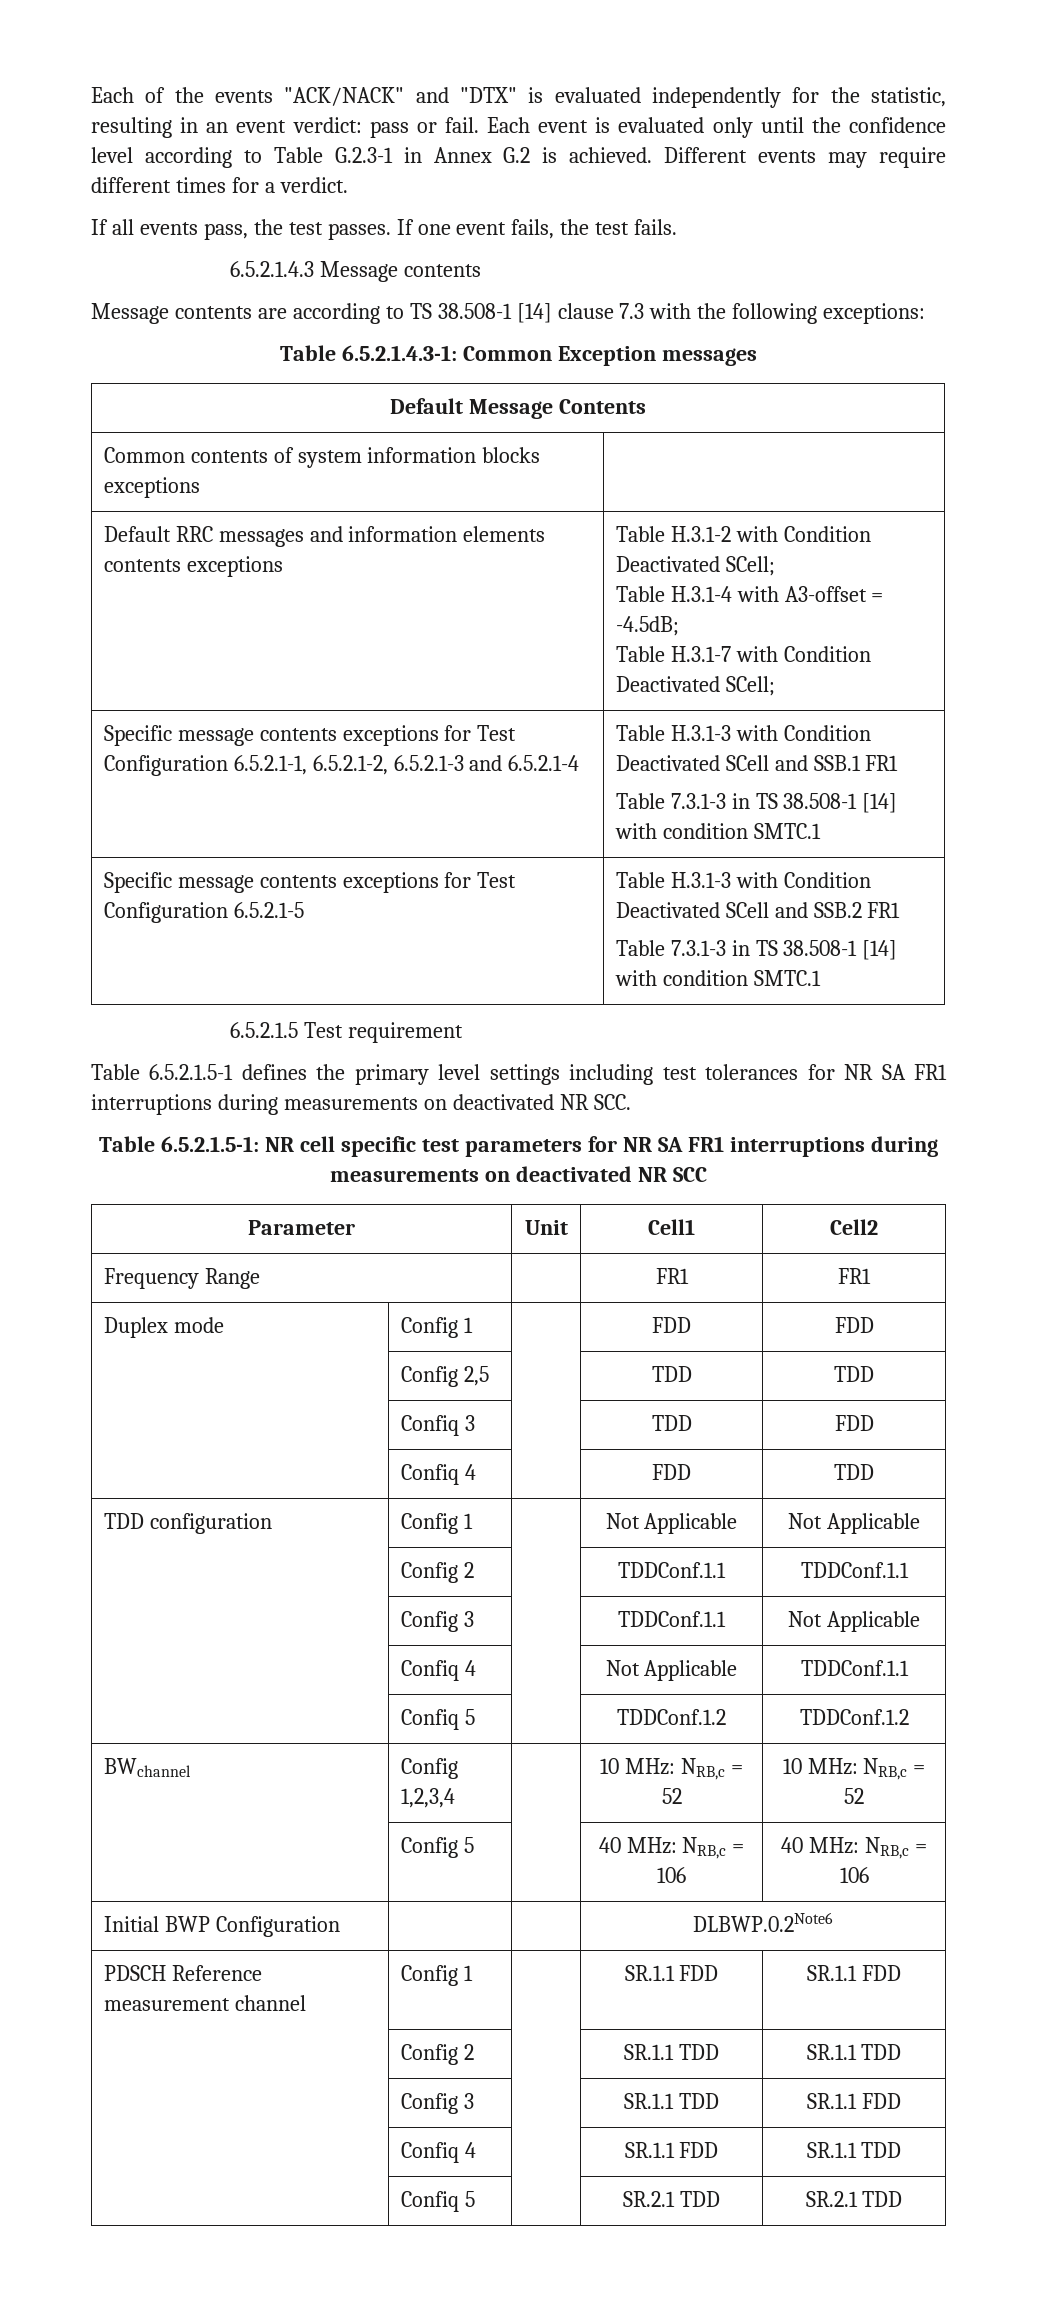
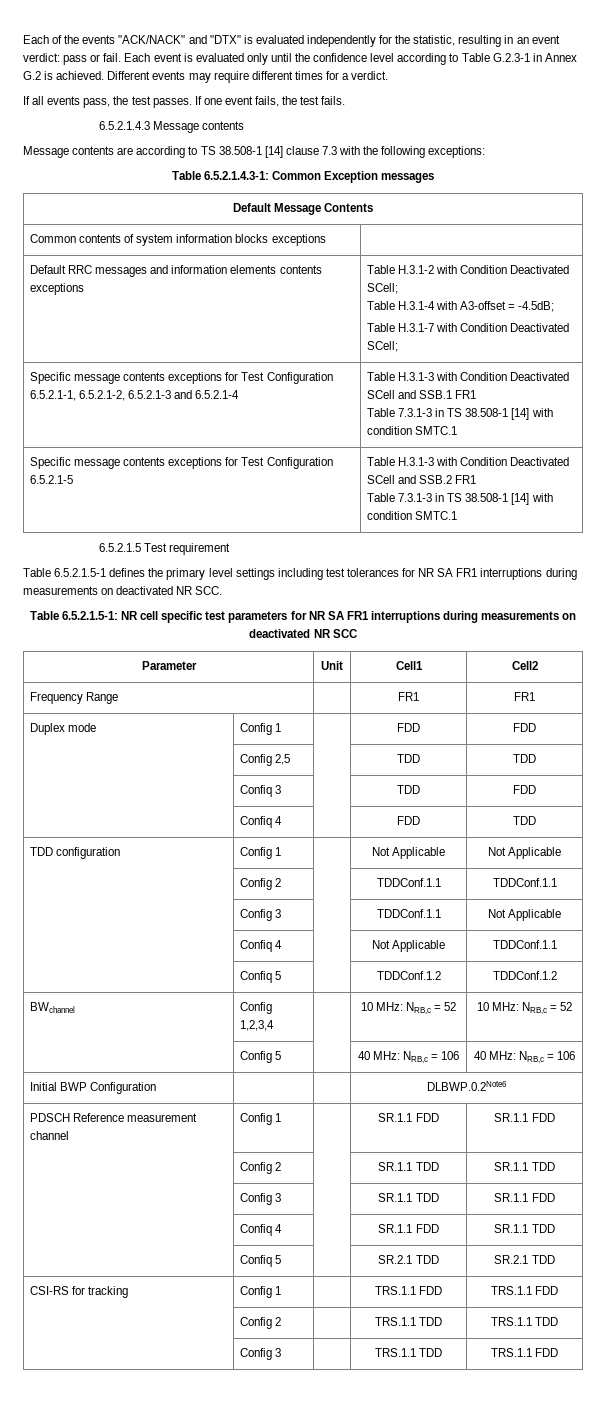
+ CSI-RS for tracking | Config 1 | | TRS.1.1 FDD | TRS.1.1 FDD
+ | Config 2 | | TRS.1.1 TDD | TRS.1.1 TDD
+ | Config 3 | | TRS.1.1 TDD | TRS.1.1 FDD

